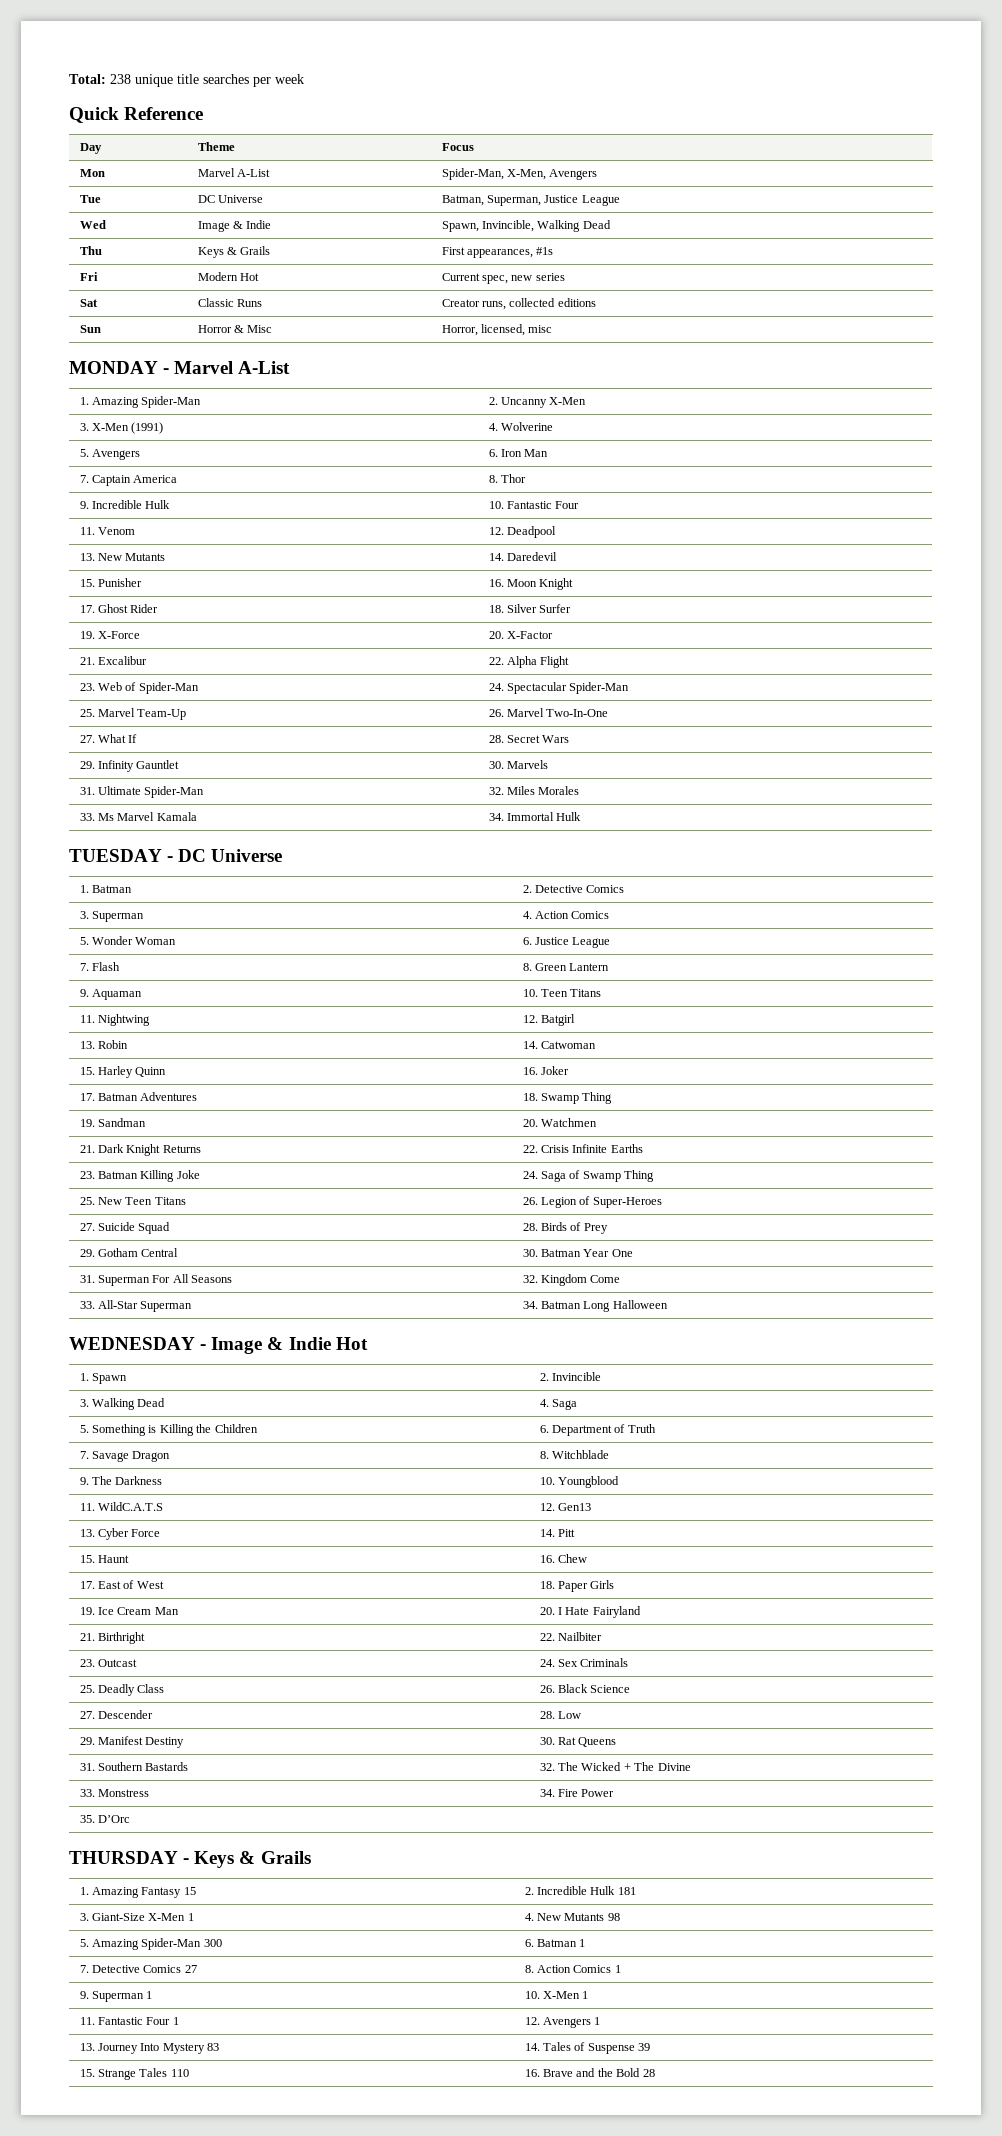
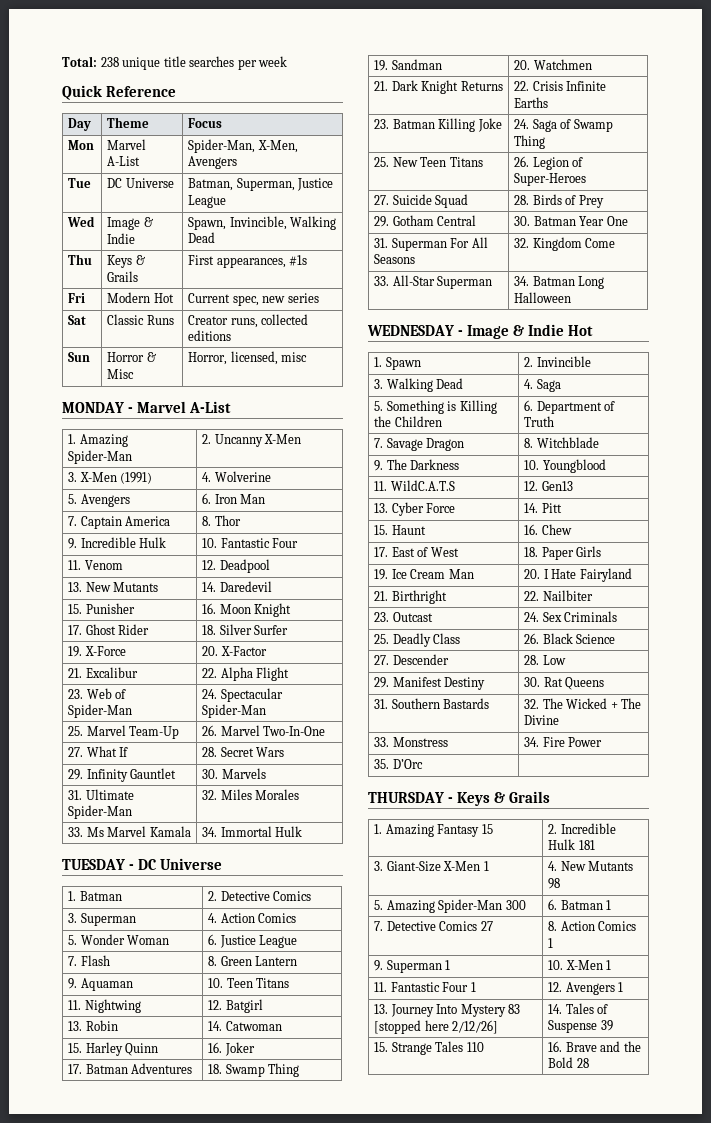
- 13. Journey Into Mystery 83 | 14. Tales of Suspense 39
+ 13. Journey Into Mystery 83 [stopped here 2/12/26] | 14. Tales of Suspense 39

